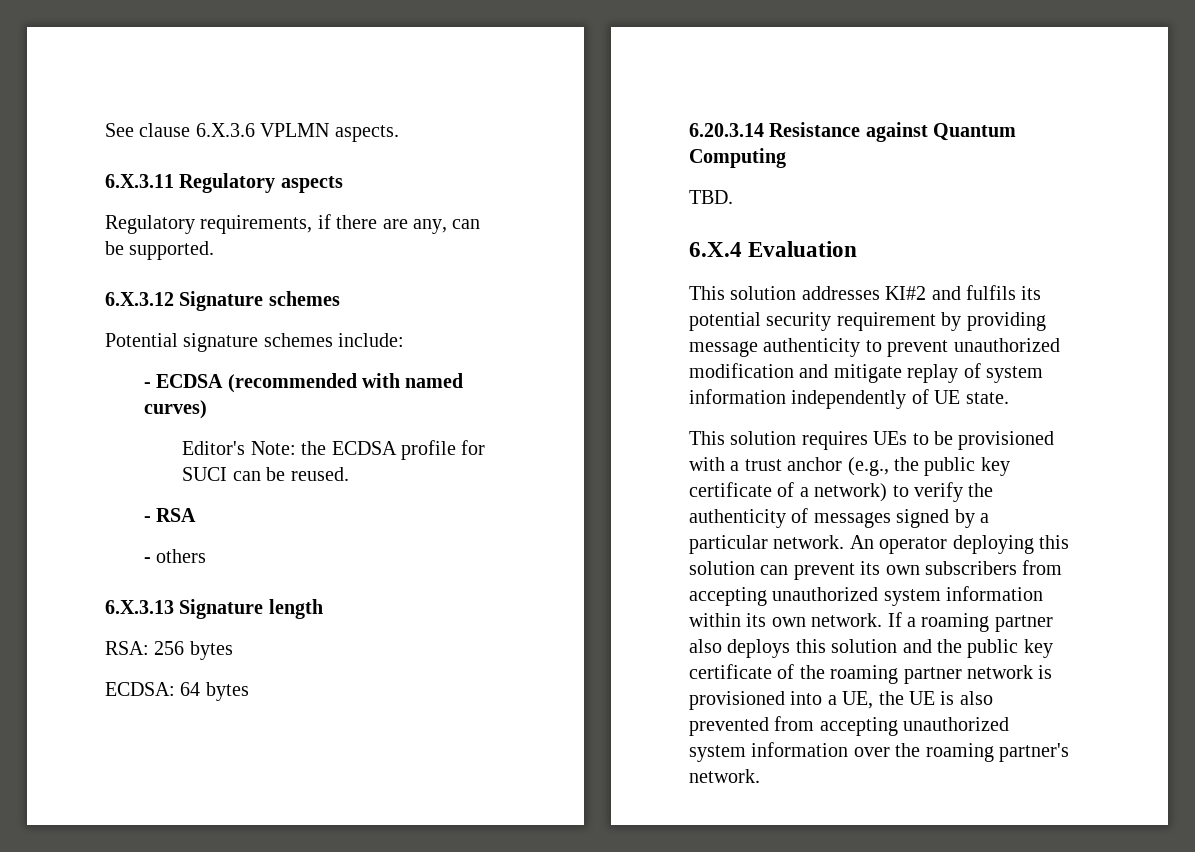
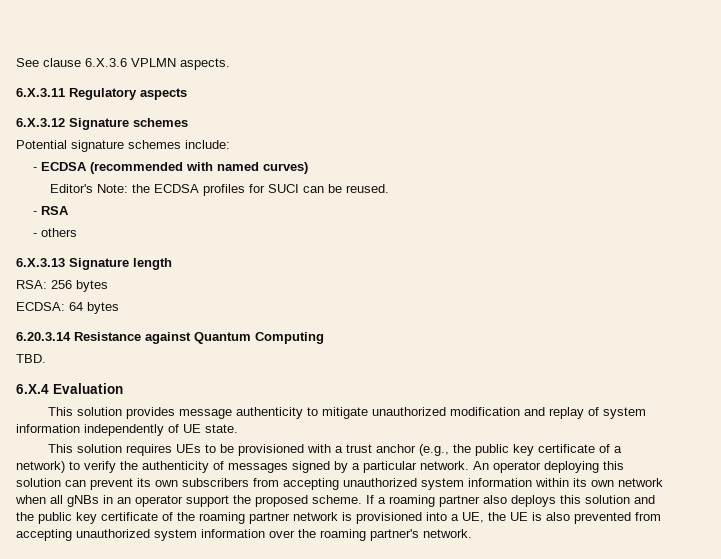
- Regulatory requirements, if there are any, can be supported.
- Editor's Note: the ECDSA profile for SUCI can be reused.
+ Editor's Note: the ECDSA profiles for SUCI can be reused.
- This solution addresses KI#2 and fulfils its potential security requirement by providing message authenticity to prevent unauthorized modification and mitigate replay of system information independently of UE state.
+ This solution provides message authenticity to mitigate unauthorized modification and replay of system information independently of UE state.
- An operator deploying this solution can prevent its own subscribers from accepting unauthorized system information within its own network.
+ An operator deploying this solution can prevent its own subscribers from accepting unauthorized system information within its own network when all gNBs in an operator support the proposed scheme.

